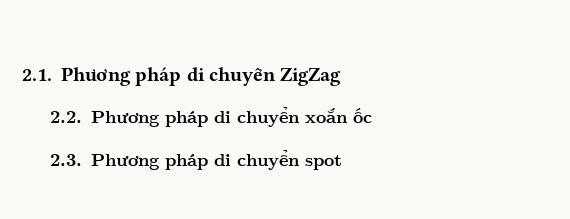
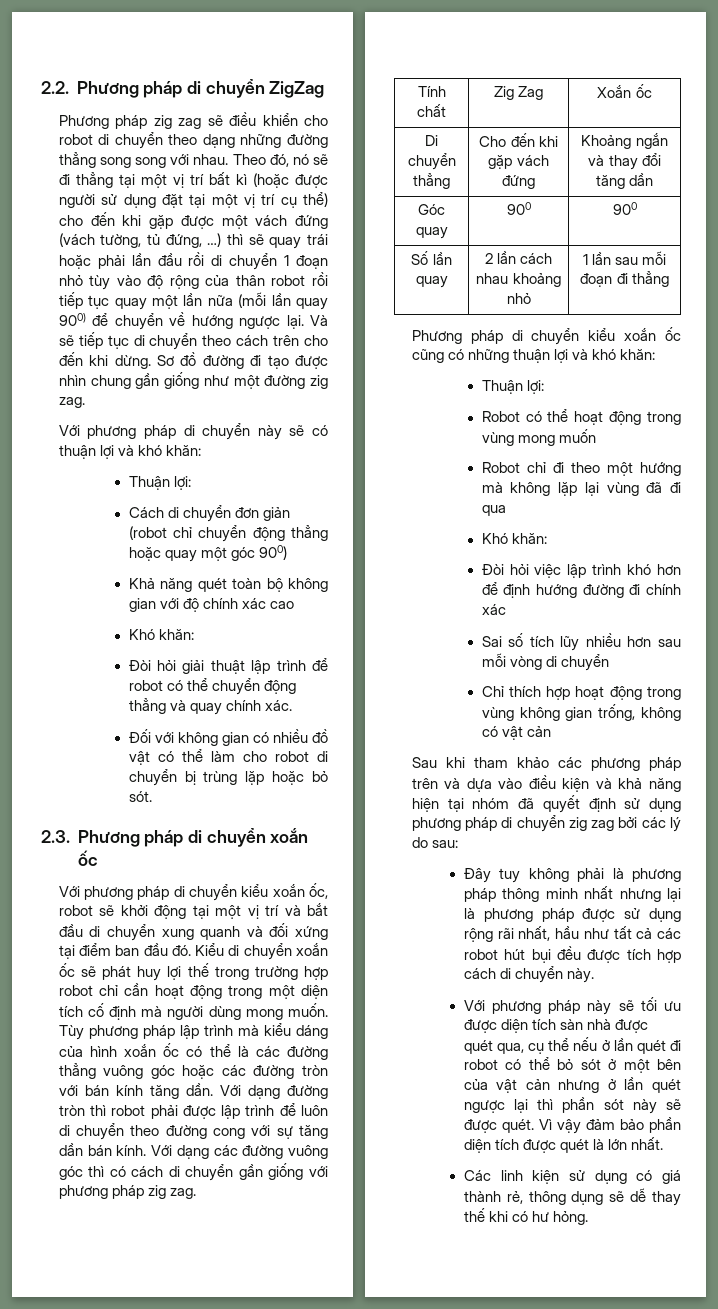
- 2.1. Phương pháp di chuyển ZigZag
+ 2.2. Phương pháp di chuyển ZigZag
- 2.2. Phương pháp di chuyển xoắn ốc
+ Phương pháp zig zag sẽ điều khiển cho robot di chuyển theo dạng những đường thẳng song song với nhau. Theo đó, nó sẽ đi thẳng tại một vị trí bất kì (hoặc được người sử dụng đặt tại một vị trí cụ thể) cho đến khi gặp được một vách đứng (vách tường, tủ đứng, …) thì sẽ quay trái hoặc phải lần đầu rồi di chuyển 1 đoạn nhỏ tùy vào độ rộng của thân robot rồi tiếp tục quay một lần nữa (mỗi lần quay 900) để chuyển về hướng ngược lại. Và sẽ tiếp tục di chuyển theo cách trên cho đến khi dừng. Sơ đồ đường đi tạo được nhìn chung gần giống như một đường zig zag.
+ Với phương pháp di chuyển này sẽ có thuận lợi và khó khăn:
+ Thuận lợi:
+ Cách di chuyển đơn giản (robot chỉ chuyển động thẳng hoặc quay một góc 900)
+ Khả năng quét toàn bộ không gian với độ chính xác cao
+ Khó khăn:
+ Đòi hỏi giải thuật lập trình để robot có thể chuyển động thẳng và quay chính xác.
+ Đối với không gian có nhiều đồ vật có thể làm cho robot di chuyển bị trùng lặp hoặc bỏ sót.
+ 2.3. Phương pháp di chuyển xoắn ốc
- 2.3. Phương pháp di chuyển spot
+ Với phương pháp di chuyển kiểu xoắn ốc, robot sẽ khởi động tại một vị trí và bắt đầu di chuyển xung quanh và đối xứng tại điểm ban đầu đó. Kiểu di chuyển xoắn ốc sẽ phát huy lợi thế trong trường hợp robot chỉ cần hoạt động trong một diện tích cố định mà người dùng mong muốn. Tùy phương pháp lập trình mà kiểu dáng của hình xoắn ốc có thể là các đường thẳng vuông góc hoặc các đường tròn với bán kính tăng dần. Với dạng đường tròn thì robot phải được lập trình để luôn di chuyển theo đường cong với sự tăng dần bán kính. Với dạng các đường vuông góc thì có cách di chuyển gần giống với phương pháp zig zag.
+ Tính chất | Zig Zag | Xoắn ốc
+ Di chuyển thẳng | Cho đến khi gặp vách đứng | Khoảng ngắn và thay đổi tăng dần
+ Góc quay | 900 | 900
+ Số lần quay | 2 lần cách nhau khoảng nhỏ | 1 lần sau mỗi đoạn đi thẳng
+ Phương pháp di chuyển kiểu xoắn ốc cũng có những thuận lợi và khó khăn:
+ Thuận lợi:
+ Robot có thể hoạt động trong vùng mong muốn
+ Robot chỉ đi theo một hướng mà không lặp lại vùng đã đi qua
+ Khó khăn:
+ Đòi hỏi việc lập trình khó hơn để định hướng đường đi chính xác
+ Sai số tích lũy nhiều hơn sau mỗi vòng di chuyển
+ Chỉ thích hợp hoạt động trong vùng không gian trống, không có vật cản
+ Sau khi tham khảo các phương pháp trên và dựa vào điều kiện và khả năng hiện tại nhóm đã quyết định sử dụng phương pháp di chuyển zig zag bởi các lý do sau:
+ Đây tuy không phải là phương pháp thông minh nhất nhưng lại là phương pháp được sử dụng rộng rãi nhất, hầu như tất cả các robot hút bụi đều được tích hợp cách di chuyển này.
+ Với phương pháp này sẽ tối ưu được diện tích sàn nhà được quét qua, cụ thể nếu ở lần quét đi robot có thể bỏ sót ở một bên của vật cản nhưng ở lần quét ngược lại thì phần sót này sẽ được quét. Vì vậy đảm bảo phần diện tích được quét là lớn nhất.
+ Các linh kiện sử dụng có giá thành rẻ, thông dụng sẽ dễ thay thế khi có hư hỏng.

